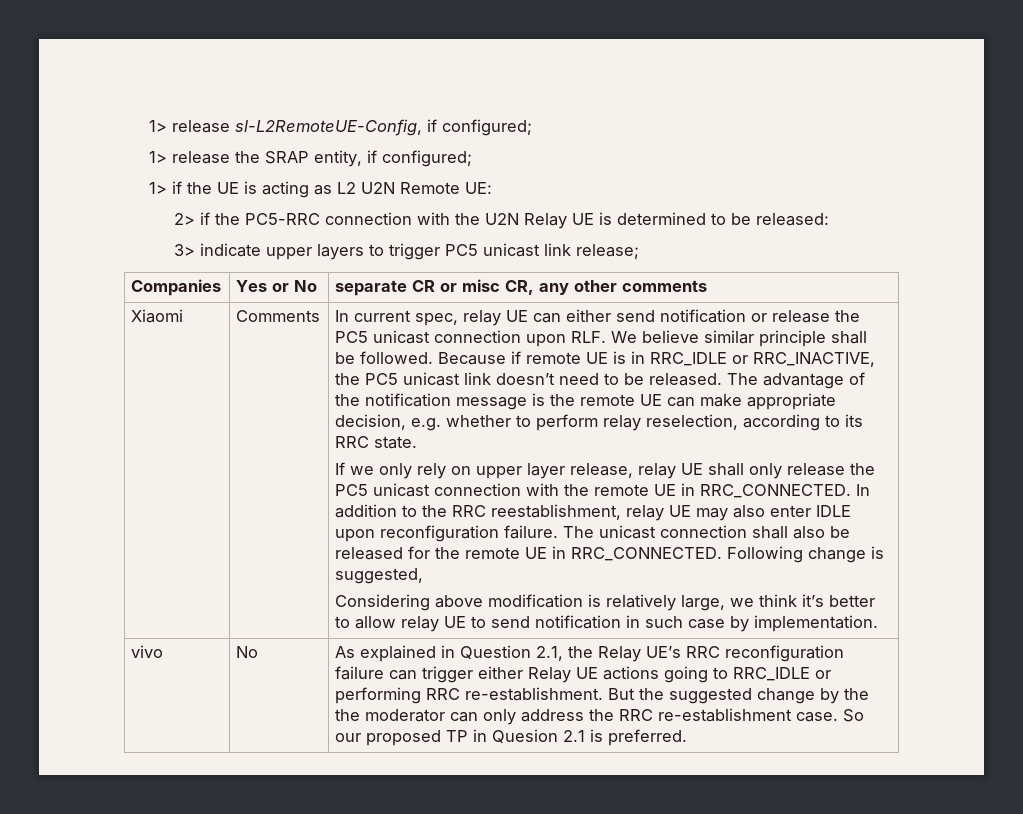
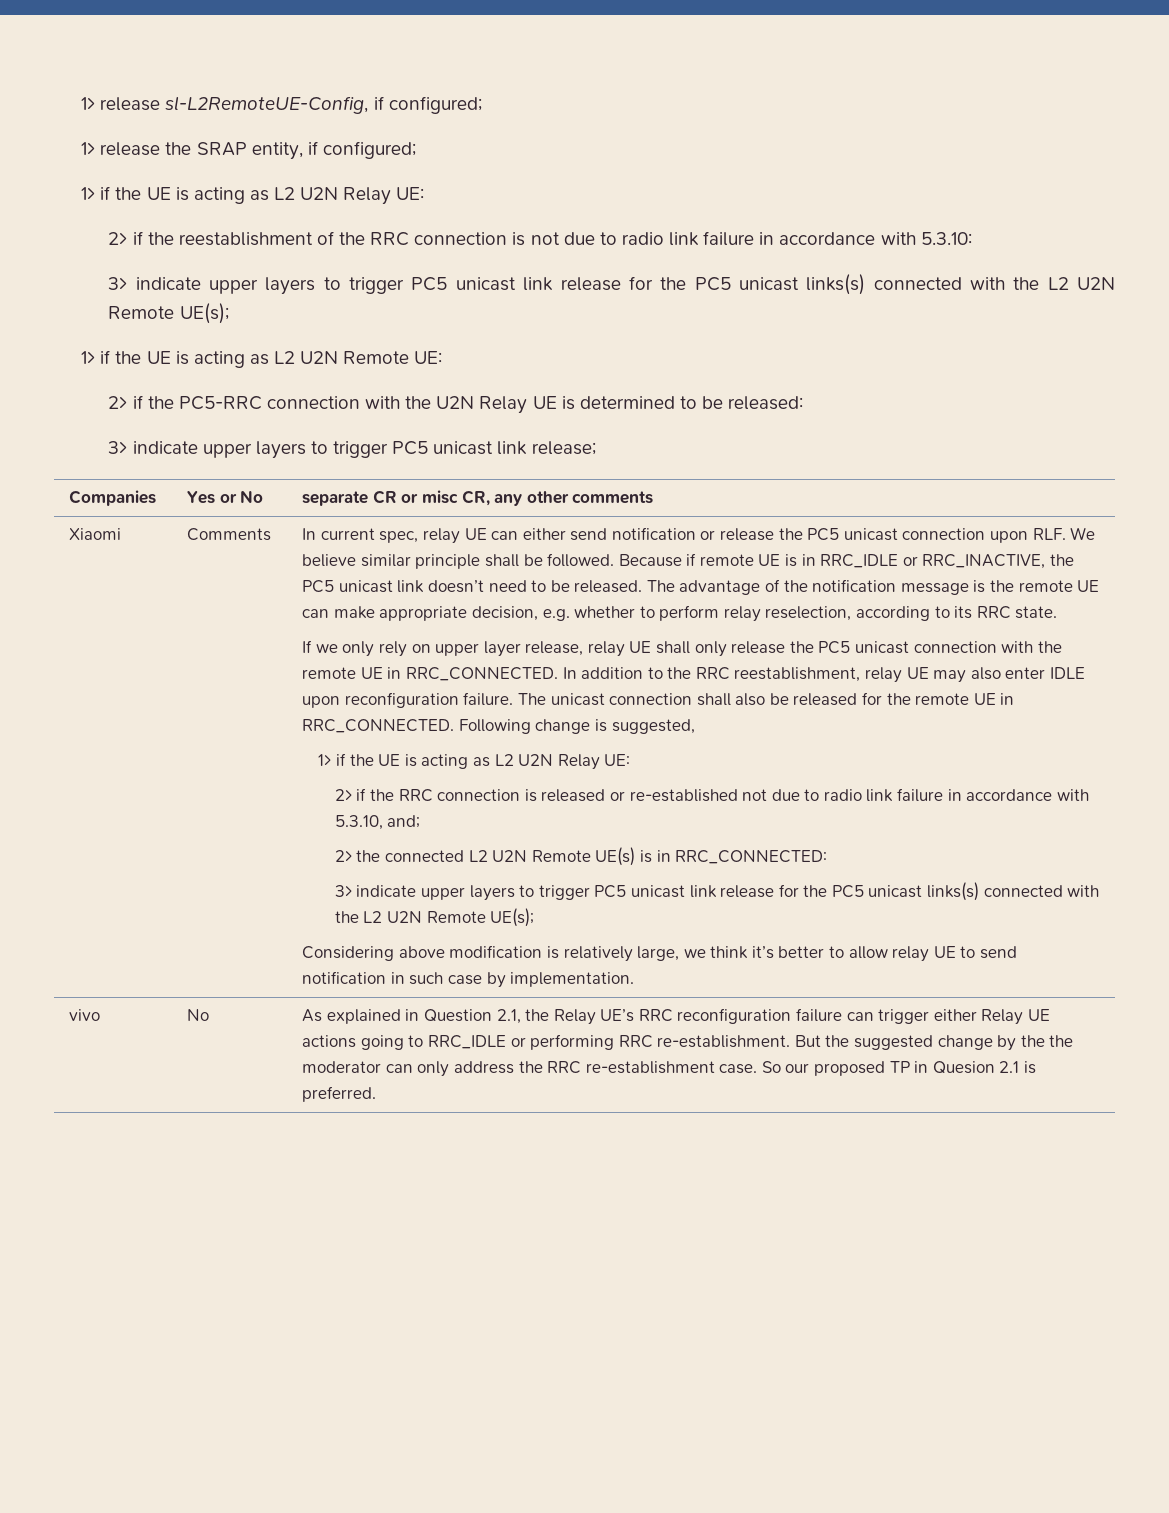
  1> release the SRAP entity, if configured;
+ 1> if the UE is acting as L2 U2N Relay UE:
+ 2> if the reestablishment of the RRC connection is not due to radio link failure in accordance with 5.3.10:
+ 3> indicate upper layers to trigger PC5 unicast link release for the PC5 unicast links(s) connected with the L2 U2N Remote UE(s);
  Following change is suggested,
+ 1> if the UE is acting as L2 U2N Relay UE:
+ 2> if the RRC connection is released or re-established not due to radio link failure in accordance with 5.3.10, and;
+ 2> the connected L2 U2N Remote UE(s) is in RRC_CONNECTED:
+ 3> indicate upper layers to trigger PC5 unicast link release for the PC5 unicast links(s) connected with the L2 U2N Remote UE(s);

